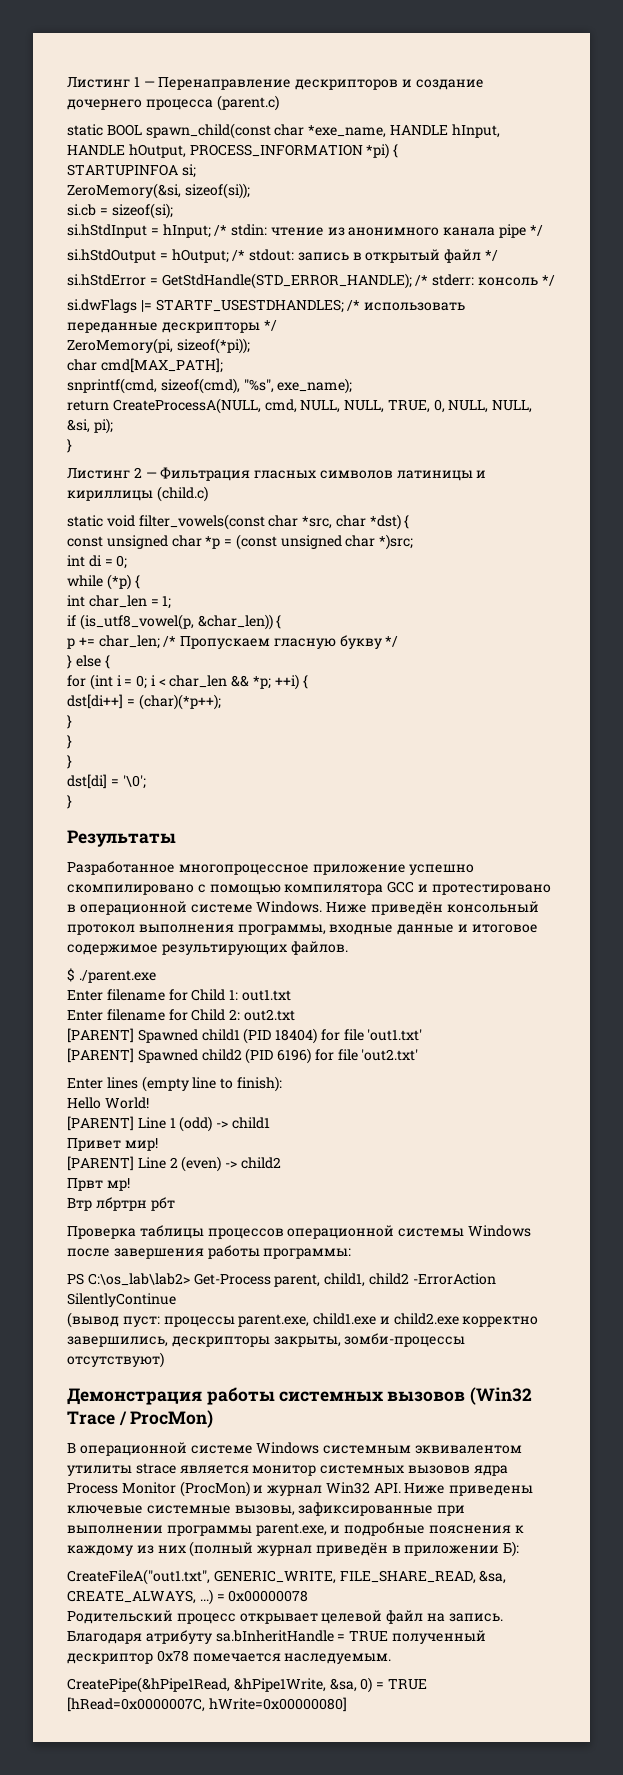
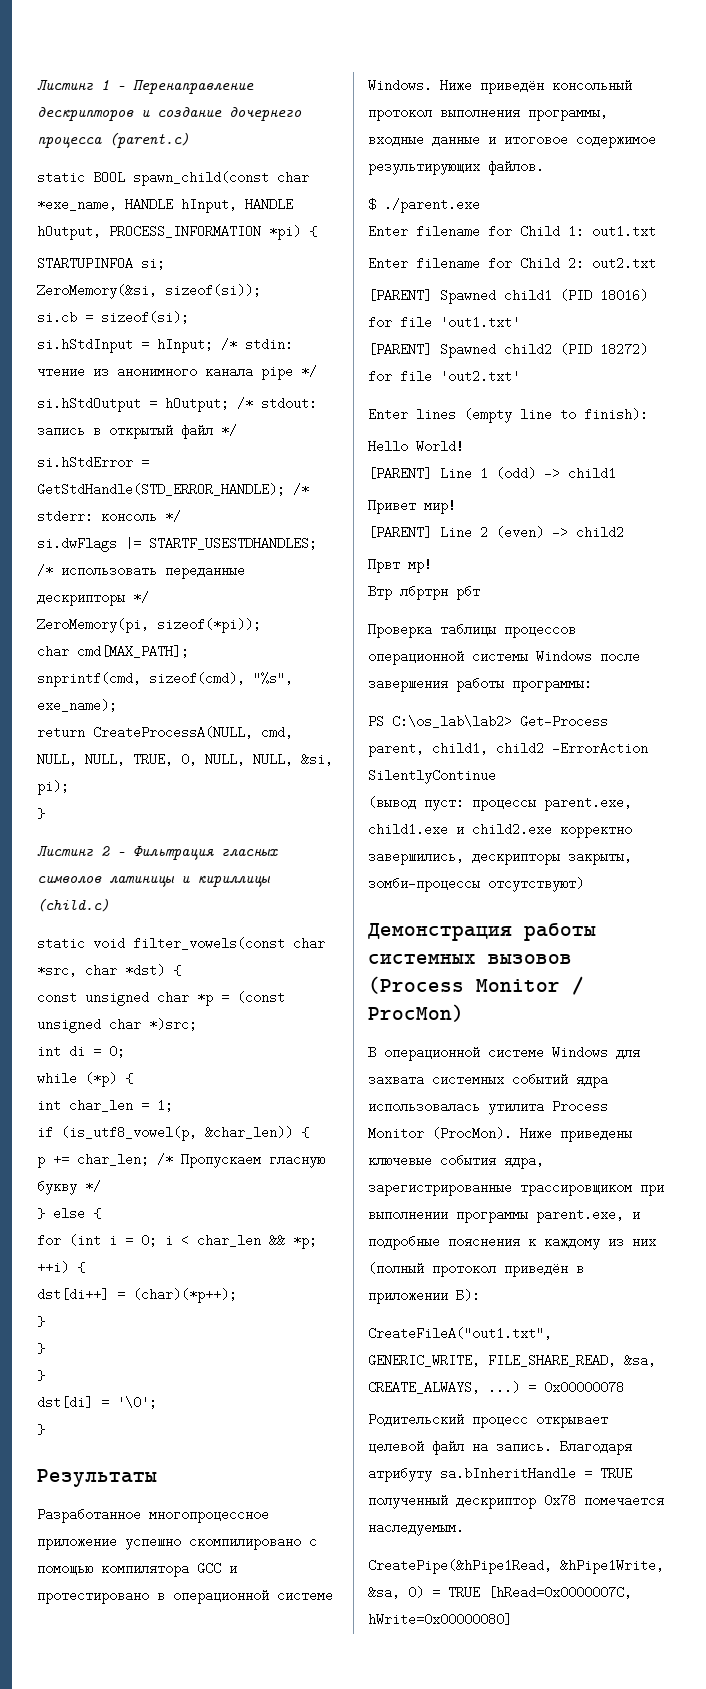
- [PARENT] Spawned child1 (PID 18404) for file 'out1.txt'
+ [PARENT] Spawned child1 (PID 18016) for file 'out1.txt'
- [PARENT] Spawned child2 (PID 6196) for file 'out2.txt'
+ [PARENT] Spawned child2 (PID 18272) for file 'out2.txt'
- Демонстрация работы системных вызовов (Win32 Trace / ProcMon)
+ Демонстрация работы системных вызовов (Process Monitor / ProcMon)
- В операционной системе Windows системным эквивалентом утилиты strace является монитор системных вызовов ядра Process Monitor (ProcMon) и журнал Win32 API. Ниже приведены ключевые системные вызовы, зафиксированные при выполнении программы parent.exe, и подробные пояснения к каждому из них (полный журнал приведён в приложении Б):
+ В операционной системе Windows для захвата системных событий ядра использовалась утилита Process Monitor (ProcMon). Ниже приведены ключевые события ядра, зарегистрированные трассировщиком при выполнении программы parent.exe, и подробные пояснения к каждому из них (полный протокол приведён в приложении Б):

